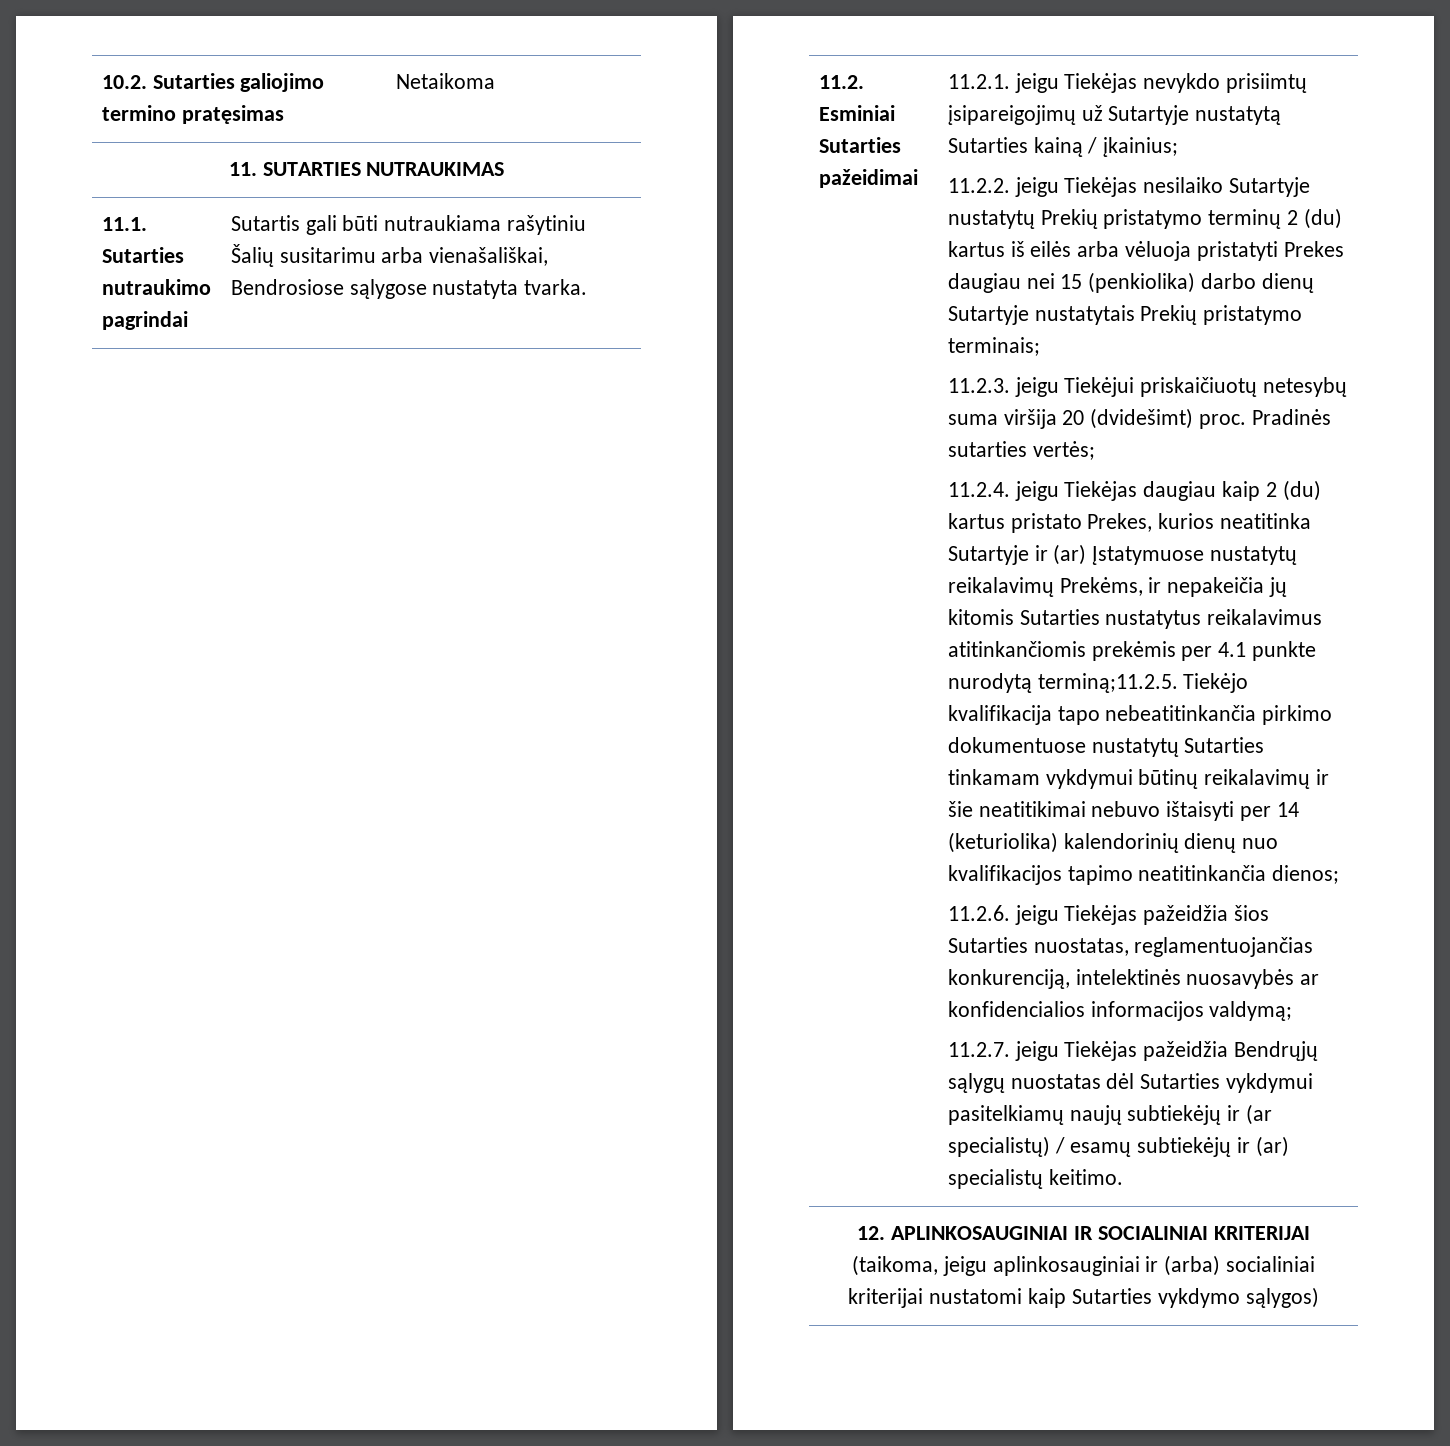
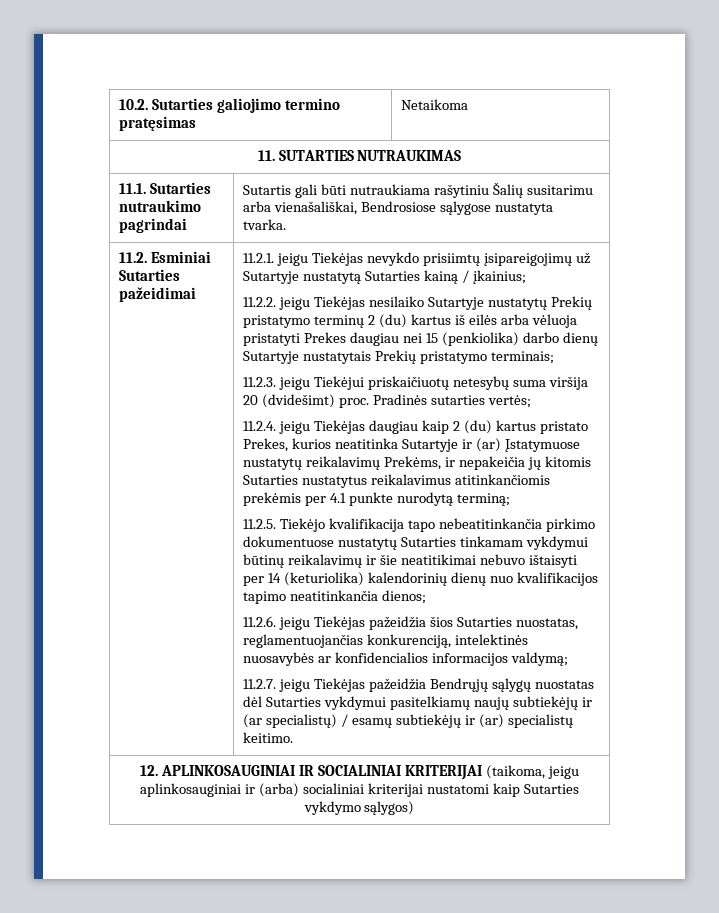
- 11.2.4. jeigu Tiekėjas daugiau kaip 2 (du) kartus pristato Prekes, kurios neatitinka Sutartyje ir (ar) Įstatymuose nustatytų reikalavimų Prekėms, ir nepakeičia jų kitomis Sutarties nustatytus reikalavimus atitinkančiomis prekėmis per 4.1 punkte nurodytą terminą;11.2.5. Tiekėjo kvalifikacija tapo nebeatitinkančia pirkimo dokumentuose nustatytų Sutarties tinkamam vykdymui būtinų reikalavimų ir šie neatitikimai nebuvo ištaisyti per 14 (keturiolika) kalendorinių dienų nuo kvalifikacijos tapimo neatitinkančia dienos;
+ 11.2.4. jeigu Tiekėjas daugiau kaip 2 (du) kartus pristato Prekes, kurios neatitinka Sutartyje ir (ar) Įstatymuose nustatytų reikalavimų Prekėms, ir nepakeičia jų kitomis Sutarties nustatytus reikalavimus atitinkančiomis prekėmis per 4.1 punkte nurodytą terminą;
+ 11.2.5. Tiekėjo kvalifikacija tapo nebeatitinkančia pirkimo dokumentuose nustatytų Sutarties tinkamam vykdymui būtinų reikalavimų ir šie neatitikimai nebuvo ištaisyti per 14 (keturiolika) kalendorinių dienų nuo kvalifikacijos tapimo neatitinkančia dienos;

